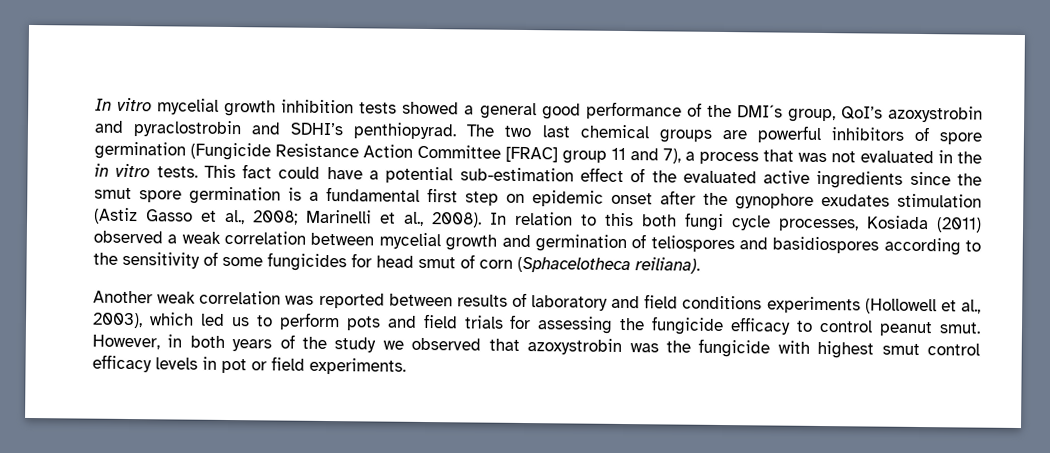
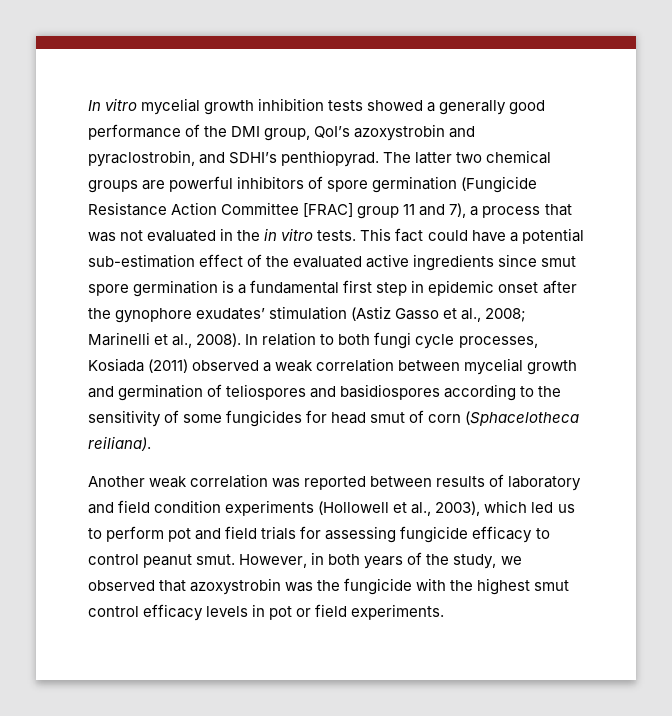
- In vitro mycelial growth inhibition tests showed a general good performance of the DMI´s group, QoI’s azoxystrobin and pyraclostrobin and SDHI’s penthiopyrad.
+ In vitro mycelial growth inhibition tests showed a generally good performance of the DMI group, QoI’s azoxystrobin and pyraclostrobin, and SDHI’s penthiopyrad.
- The two last chemical groups are powerful inhibitors of spore germination (Fungicide Resistance Action Committee [FRAC] group 11 and 7), a process that was not evaluated in the in vitro tests.
+ The latter two chemical groups are powerful inhibitors of spore germination (Fungicide Resistance Action Committee [FRAC] group 11 and 7), a process that was not evaluated in the in vitro tests.
- This fact could have a potential sub-estimation effect of the evaluated active ingredients since the smut spore germination is a fundamental first step on epidemic onset after the gynophore exudates stimulation (Astiz Gasso et al., 2008; Marinelli et al., 2008).
+ This fact could have a potential sub-estimation effect of the evaluated active ingredients since smut spore germination is a fundamental first step in epidemic onset after the gynophore exudates’ stimulation (Astiz Gasso et al., 2008; Marinelli et al., 2008).
- In relation to this both fungi cycle processes, Kosiada (2011) observed a weak correlation between mycelial growth and germination of teliospores and basidiospores according to the sensitivity of some fungicides for head smut of corn (Sphacelotheca reiliana).
+ In relation to both fungi cycle processes, Kosiada (2011) observed a weak correlation between mycelial growth and germination of teliospores and basidiospores according to the sensitivity of some fungicides for head smut of corn (Sphacelotheca reiliana).
- Another weak correlation was reported between results of laboratory and field conditions experiments (Hollowell et al., 2003), which led us to perform pots and field trials for assessing the fungicide efficacy to control peanut smut.
+ Another weak correlation was reported between results of laboratory and field condition experiments (Hollowell et al., 2003), which led us to perform pot and field trials for assessing fungicide efficacy to control peanut smut.
- However, in both years of the study we observed that azoxystrobin was the fungicide with highest smut control efficacy levels in pot or field experiments.
+ However, in both years of the study, we observed that azoxystrobin was the fungicide with the highest smut control efficacy levels in pot or field experiments.

